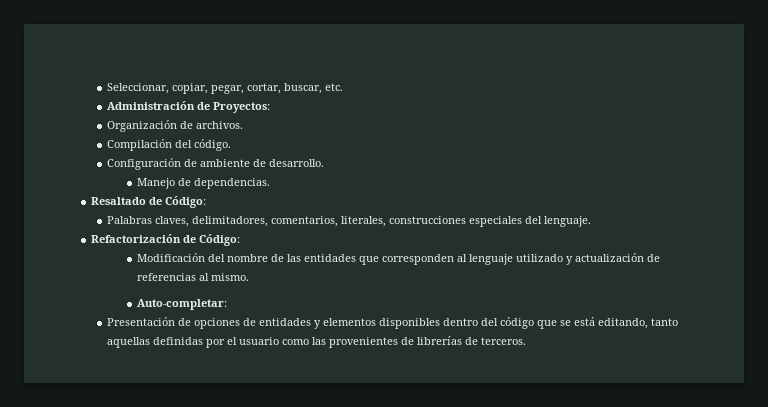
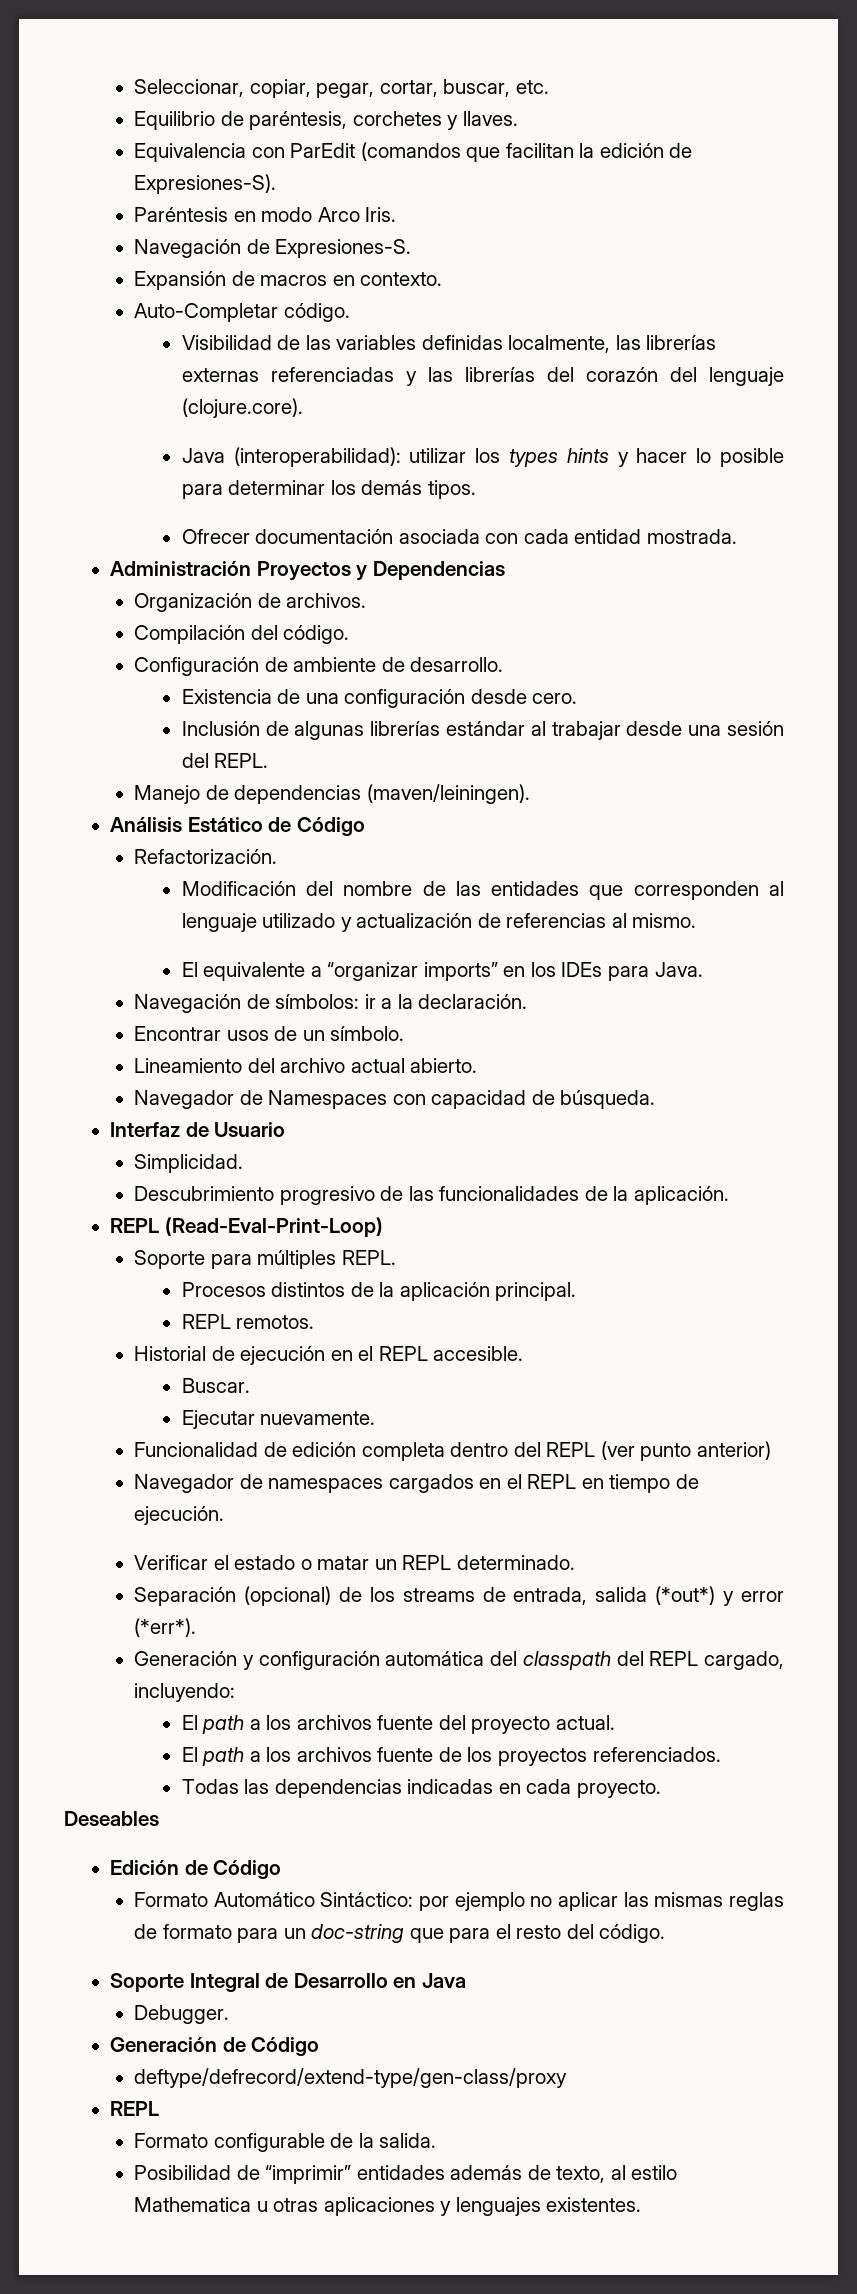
- Administración de Proyectos:
+ Equilibrio de paréntesis, corchetes y llaves.
+ Equivalencia con ParEdit (comandos que facilitan la edición de Expresiones-S).
+ Paréntesis en modo Arco Iris.
+ Navegación de Expresiones-S.
+ Expansión de macros en contexto.
+ Auto-Completar código.
+ Visibilidad de las variables definidas localmente, las librerías externas referenciadas y las librerías del corazón del lenguaje (clojure.core).
+ Java (interoperabilidad): utilizar los types hints y hacer lo posible para determinar los demás tipos.
+ Ofrecer documentación asociada con cada entidad mostrada.
+ Administración Proyectos y Dependencias
- Manejo de dependencias.
- Resaltado de Código:
- Palabras claves, delimitadores, comentarios, literales, construcciones especiales del lenguaje.
- Refactorización de Código:
+ Existencia de una configuración desde cero.
+ Inclusión de algunas librerías estándar al trabajar desde una sesión del REPL.
+ Manejo de dependencias (maven/leiningen).
+ Análisis Estático de Código
+ Refactorización.
- Auto-completar:
- Presentación de opciones de entidades y elementos disponibles dentro del código que se está editando, tanto aquellas definidas por el usuario como las provenientes de librerías de terceros.
+ El equivalente a “organizar imports” en los IDEs para Java.
+ Navegación de símbolos: ir a la declaración.
+ Encontrar usos de un símbolo.
+ Lineamiento del archivo actual abierto.
+ Navegador de Namespaces con capacidad de búsqueda.
+ Interfaz de Usuario
+ Simplicidad.
+ Descubrimiento progresivo de las funcionalidades de la aplicación.
+ REPL (Read-Eval-Print-Loop)
+ Soporte para múltiples REPL.
+ Procesos distintos de la aplicación principal.
+ REPL remotos.
+ Historial de ejecución en el REPL accesible.
+ Buscar.
+ Ejecutar nuevamente.
+ Funcionalidad de edición completa dentro del REPL (ver punto anterior)
+ Navegador de namespaces cargados en el REPL en tiempo de ejecución.
+ Verificar el estado o matar un REPL determinado.
+ Separación (opcional) de los streams de entrada, salida (*out*) y error (*err*).
+ Generación y configuración automática del classpath del REPL cargado, incluyendo:
+ El path a los archivos fuente del proyecto actual.
+ El path a los archivos fuente de los proyectos referenciados.
+ Todas las dependencias indicadas en cada proyecto.
+ Deseables
+ Edición de Código
+ Formato Automático Sintáctico: por ejemplo no aplicar las mismas reglas de formato para un doc-string que para el resto del código.
+ Soporte Integral de Desarrollo en Java
+ Debugger.
+ Generación de Código
+ deftype/defrecord/extend-type/gen-class/proxy
+ REPL
+ Formato configurable de la salida.
+ Posibilidad de “imprimir” entidades además de texto, al estilo Mathematica u otras aplicaciones y lenguajes existentes.

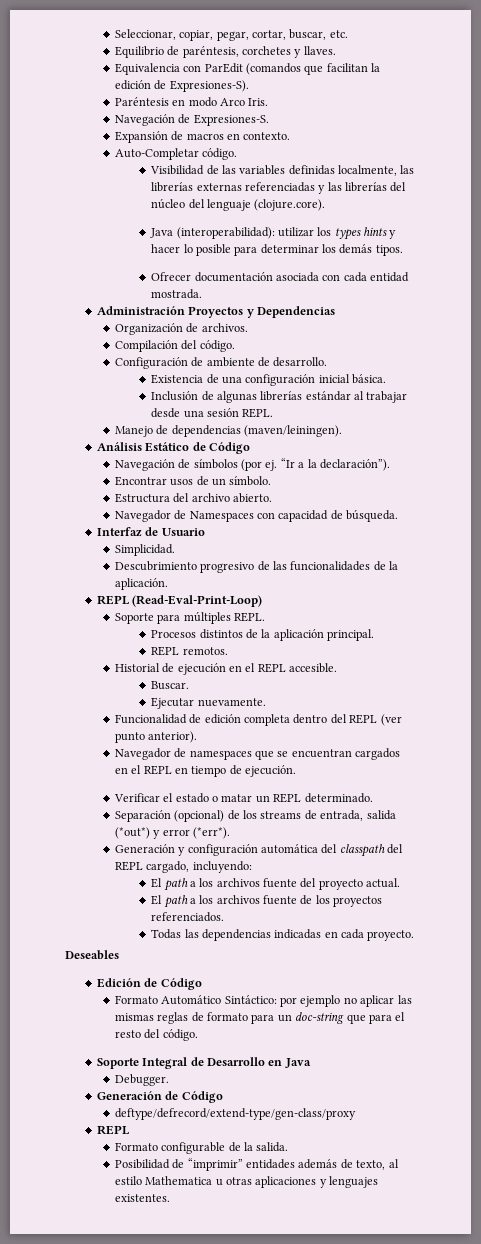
- Visibilidad de las variables definidas localmente, las librerías externas referenciadas y las librerías del corazón del lenguaje (clojure.core).
+ Visibilidad de las variables definidas localmente, las librerías externas referenciadas y las librerías del núcleo del lenguaje (clojure.core).
- Existencia de una configuración desde cero.
+ Existencia de una configuración inicial básica.
- Inclusión de algunas librerías estándar al trabajar desde una sesión del REPL.
+ Inclusión de algunas librerías estándar al trabajar desde una sesión REPL.
- Refactorización.
- Modificación del nombre de las entidades que corresponden al lenguaje utilizado y actualización de referencias al mismo.
- El equivalente a “organizar imports” en los IDEs para Java.
- Navegación de símbolos: ir a la declaración.
+ Navegación de símbolos (por ej. “Ir a la declaración”).
- Lineamiento del archivo actual abierto.
+ Estructura del archivo abierto.
- Funcionalidad de edición completa dentro del REPL (ver punto anterior)
+ Funcionalidad de edición completa dentro del REPL (ver punto anterior).
- Navegador de namespaces cargados en el REPL en tiempo de ejecución.
+ Navegador de namespaces que se encuentran cargados en el REPL en tiempo de ejecución.

